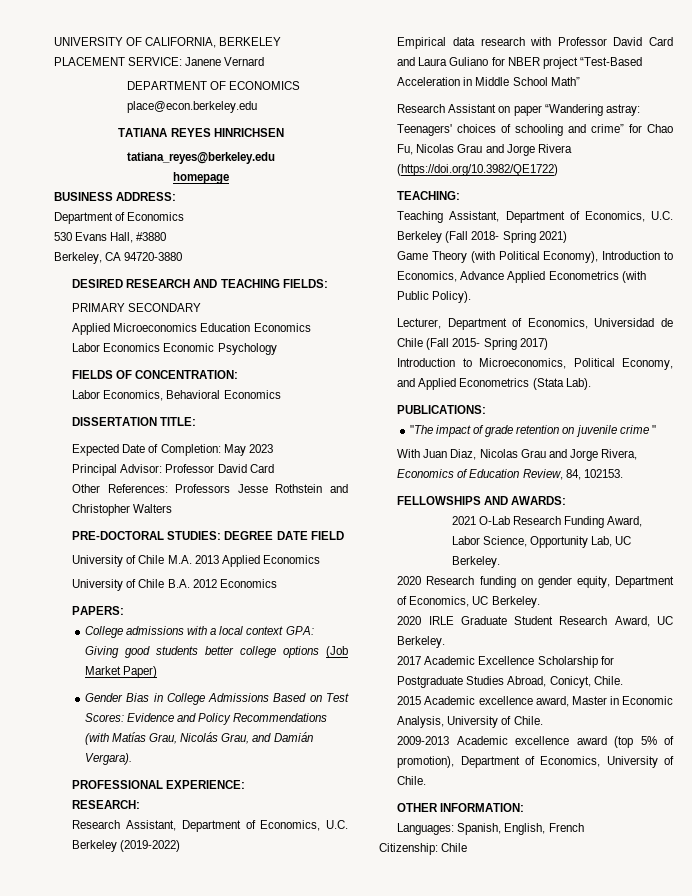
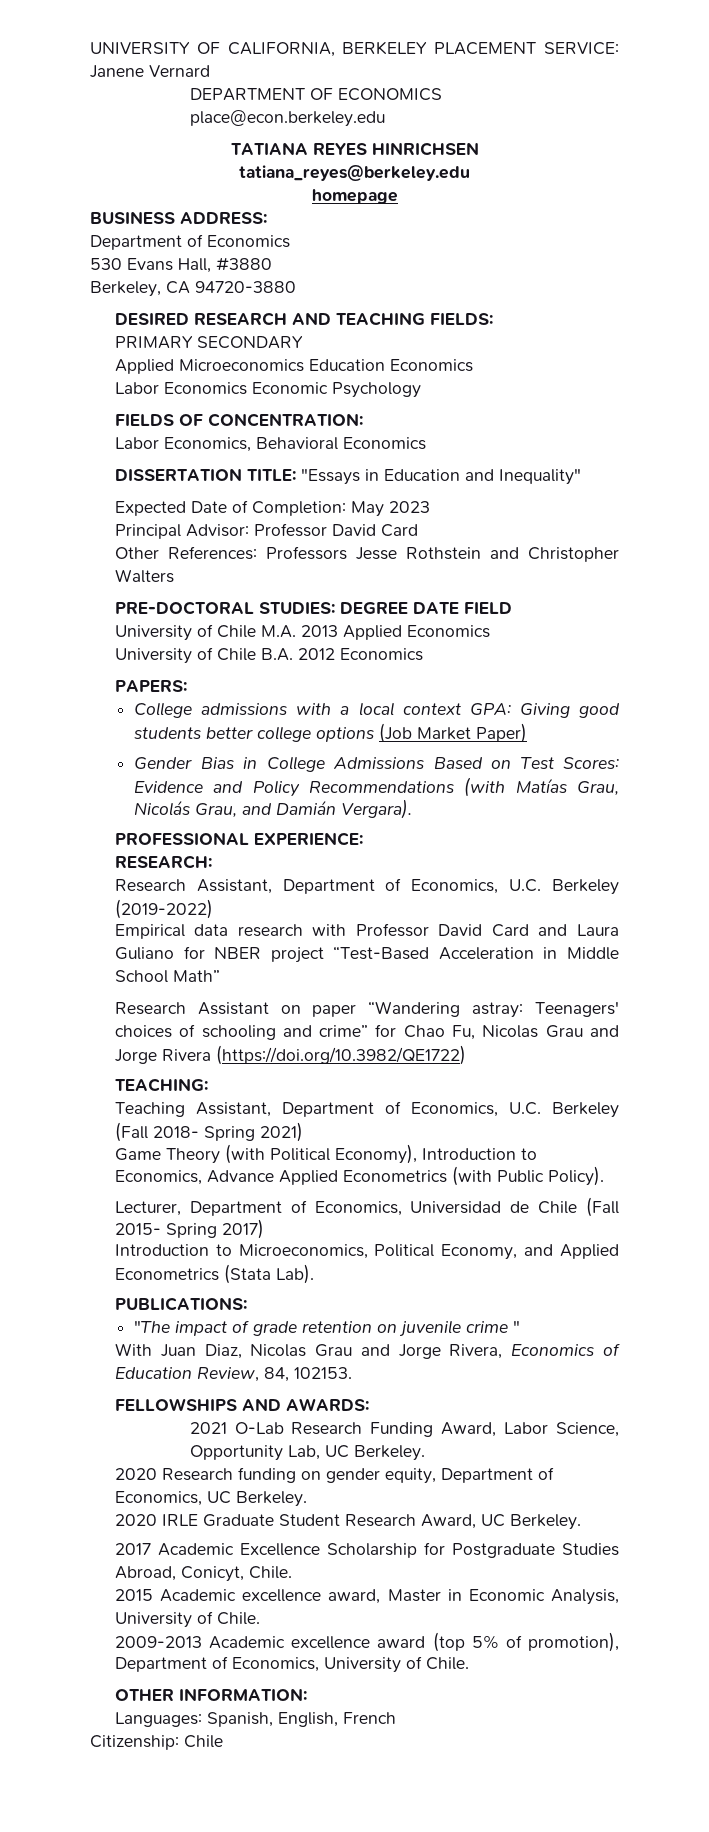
- DISSERTATION TITLE:
+ DISSERTATION TITLE: "Essays in Education and Inequality"

